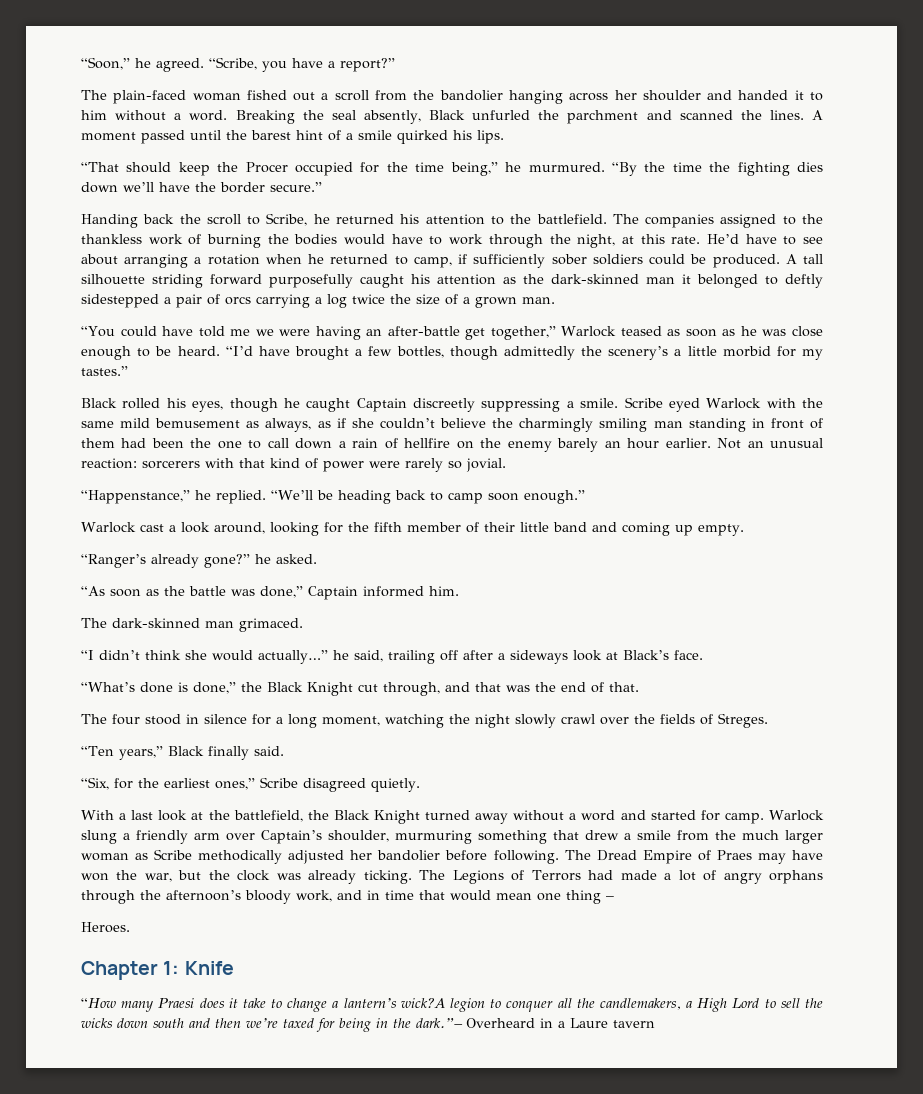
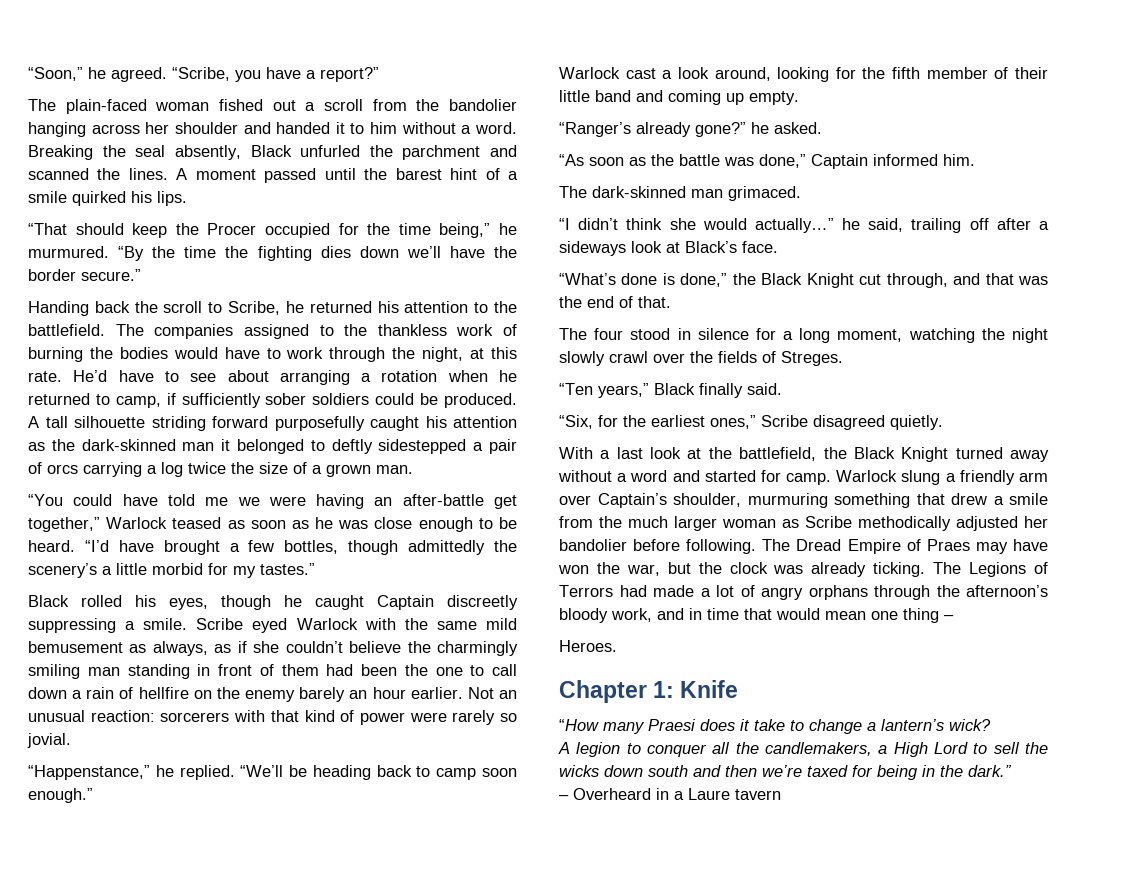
- “How many Praesi does it take to change a lantern’s wick?A legion to conquer all the candlemakers, a High Lord to sell the wicks down south and then we’re taxed for being in the dark.”– Overheard in a Laure tavern
+ “How many Praesi does it take to change a lantern’s wick?
+ A legion to conquer all the candlemakers, a High Lord to sell the wicks down south and then we’re taxed for being in the dark.”
+ – Overheard in a Laure tavern

